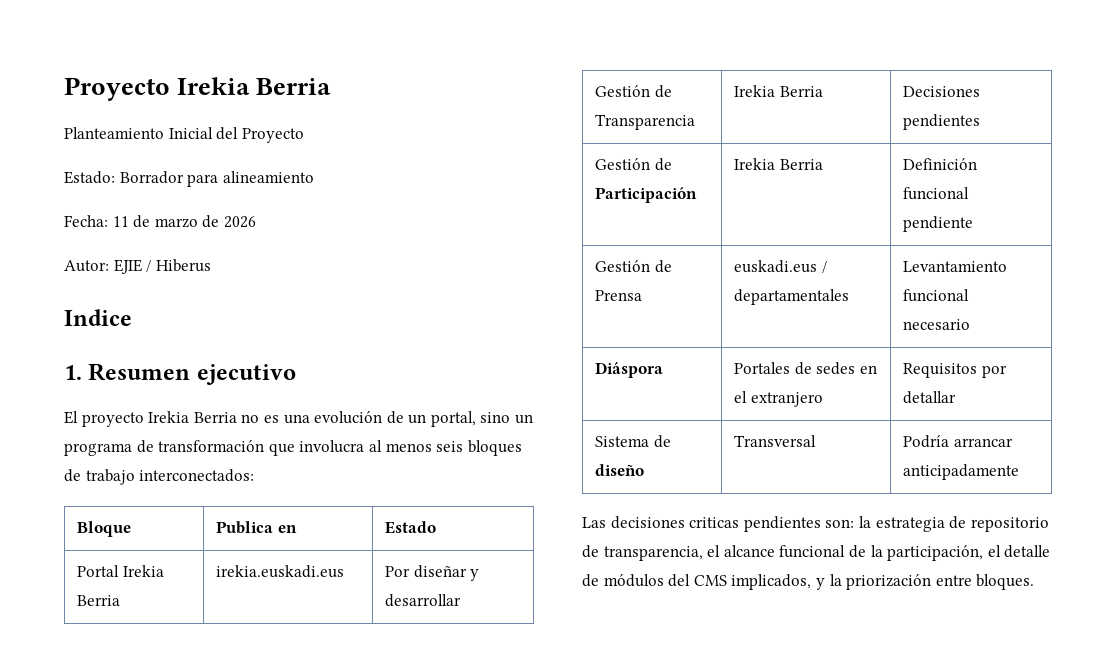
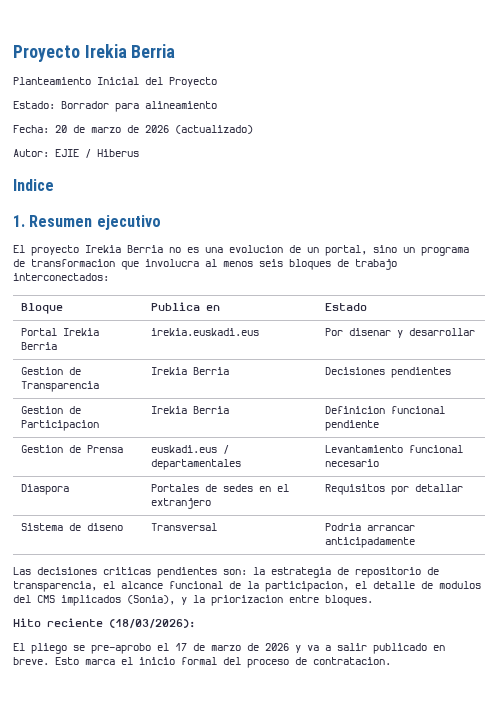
- Fecha: 11 de marzo de 2026
+ Fecha: 20 de marzo de 2026 (actualizado)
- El proyecto Irekia Berria no es una evolución de un portal, sino un programa de transformación que involucra al menos seis bloques de trabajo interconectados:
+ El proyecto Irekia Berria no es una evolucion de un portal, sino un programa de transformacion que involucra al menos seis bloques de trabajo interconectados:
- Portal Irekia Berria | irekia.euskadi.eus | Por diseñar y desarrollar
+ Portal Irekia Berria | irekia.euskadi.eus | Por disenar y desarrollar
- Gestión de Transparencia | Irekia Berria | Decisiones pendientes
+ Gestion de Transparencia | Irekia Berria | Decisiones pendientes
- Gestión de Participación | Irekia Berria | Definición funcional pendiente
+ Gestion de Participacion | Irekia Berria | Definicion funcional pendiente
- Gestión de Prensa | euskadi.eus / departamentales | Levantamiento funcional necesario
+ Gestion de Prensa | euskadi.eus / departamentales | Levantamiento funcional necesario
- Diáspora | Portales de sedes en el extranjero | Requisitos por detallar
+ Diaspora | Portales de sedes en el extranjero | Requisitos por detallar
- Sistema de diseño | Transversal | Podría arrancar anticipadamente
+ Sistema de diseno | Transversal | Podria arrancar anticipadamente
- Las decisiones criticas pendientes son: la estrategia de repositorio de transparencia, el alcance funcional de la participación, el detalle de módulos del CMS implicados, y la priorización entre bloques.
+ Las decisiones criticas pendientes son: la estrategia de repositorio de transparencia, el alcance funcional de la participacion, el detalle de modulos del CMS implicados (Sonia), y la priorizacion entre bloques.
+ Hito reciente (18/03/2026):
+ El pliego se pre-aprobo el 17 de marzo de 2026 y va a salir publicado en breve. Esto marca el inicio formal del proceso de contratacion.

